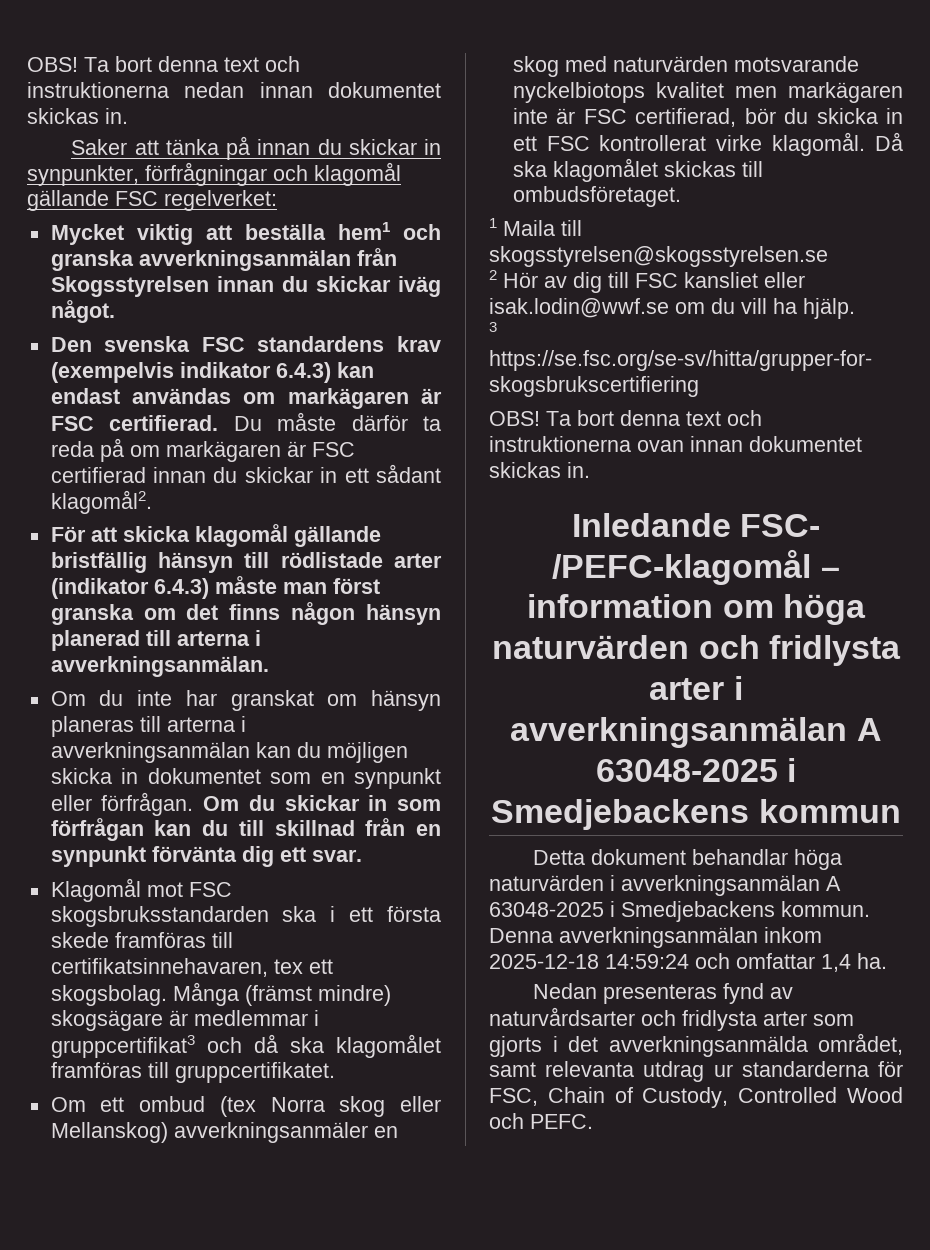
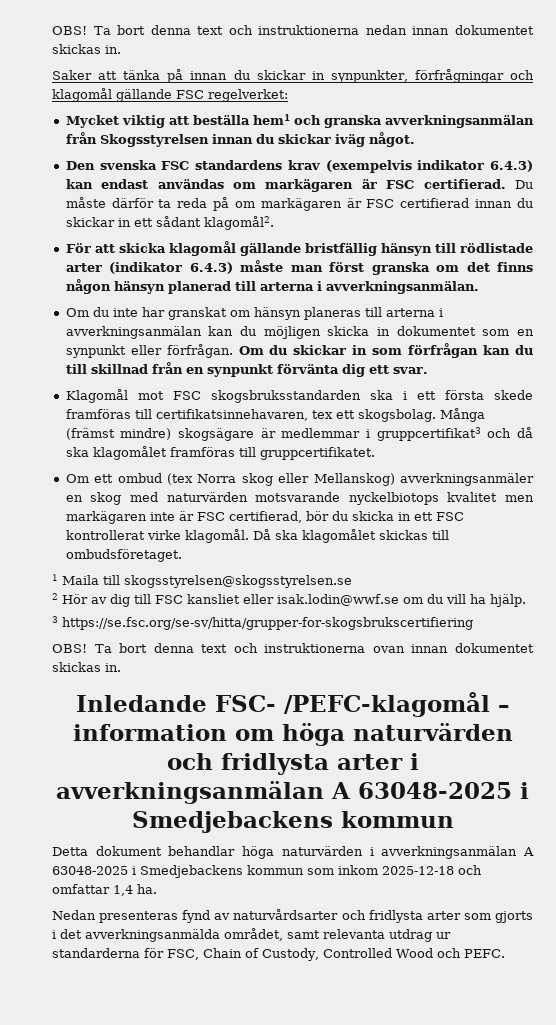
- Detta dokument behandlar höga naturvärden i avverkningsanmälan A 63048-2025 i Smedjebackens kommun. Denna avverkningsanmälan inkom 2025-12-18 14:59:24 och omfattar 1,4 ha.
+ Detta dokument behandlar höga naturvärden i avverkningsanmälan A 63048-2025 i Smedjebackens kommun som inkom 2025-12-18 och omfattar 1,4 ha.

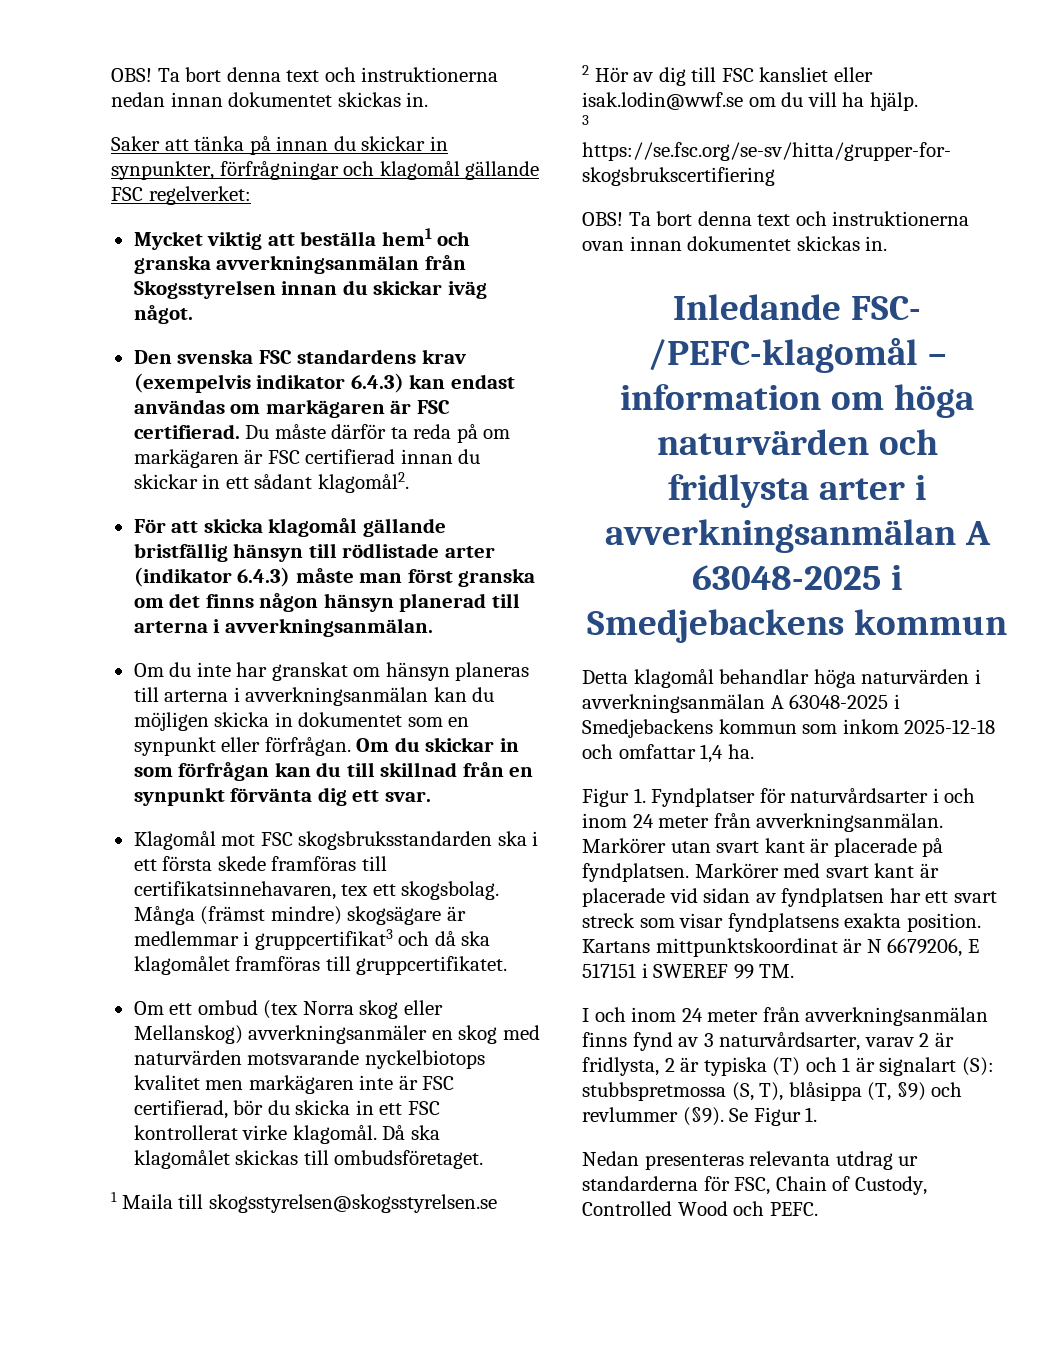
- Detta dokument behandlar höga naturvärden i avverkningsanmälan A 63048-2025 i Smedjebackens kommun som inkom 2025-12-18 och omfattar 1,4 ha.
+ Detta klagomål behandlar höga naturvärden i avverkningsanmälan A 63048-2025 i Smedjebackens kommun som inkom 2025-12-18 och omfattar 1,4 ha.
- Nedan presenteras fynd av naturvårdsarter och fridlysta arter som gjorts i det avverkningsanmälda området, samt relevanta utdrag ur standarderna för FSC, Chain of Custody, Controlled Wood och PEFC.
+ Figur 1. Fyndplatser för naturvårdsarter i och inom 24 meter från avverkningsanmälan. Markörer utan svart kant är placerade på fyndplatsen. Markörer med svart kant är placerade vid sidan av fyndplatsen har ett svart streck som visar fyndplatsens exakta position. Kartans mittpunktskoordinat är N 6679206, E 517151 i SWEREF 99 TM.
+ I och inom 24 meter från avverkningsanmälan finns fynd av 3 naturvårdsarter, varav 2 är fridlysta, 2 är typiska (T) och 1 är signalart (S): stubbspretmossa (S, T), blåsippa (T, §9) och revlummer (§9). Se Figur 1.
+ Nedan presenteras relevanta utdrag ur standarderna för FSC, Chain of Custody, Controlled Wood och PEFC.

